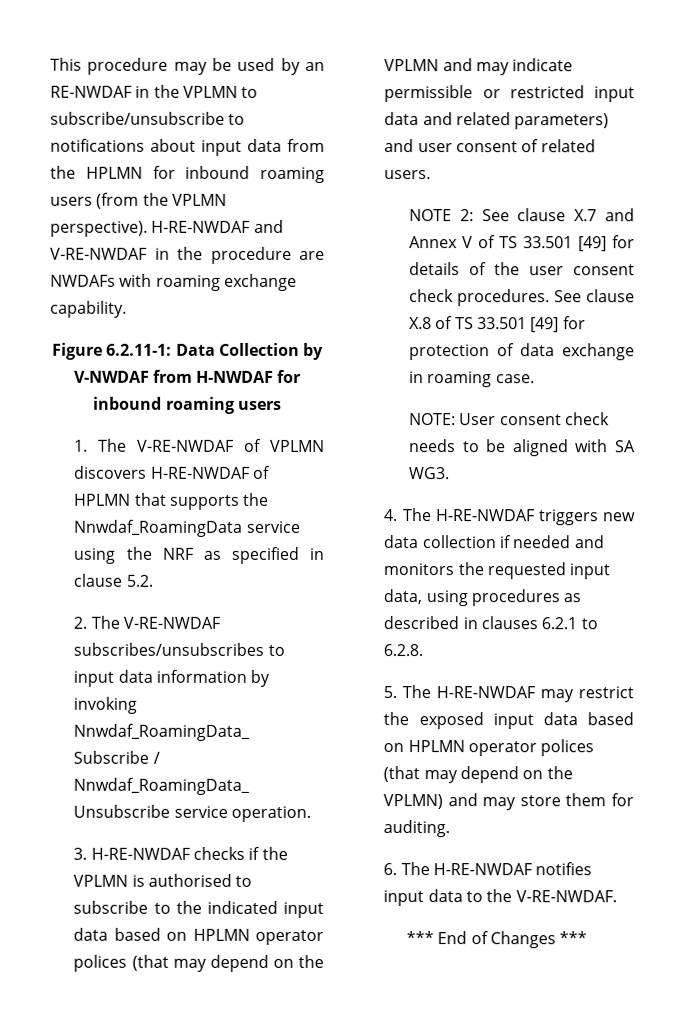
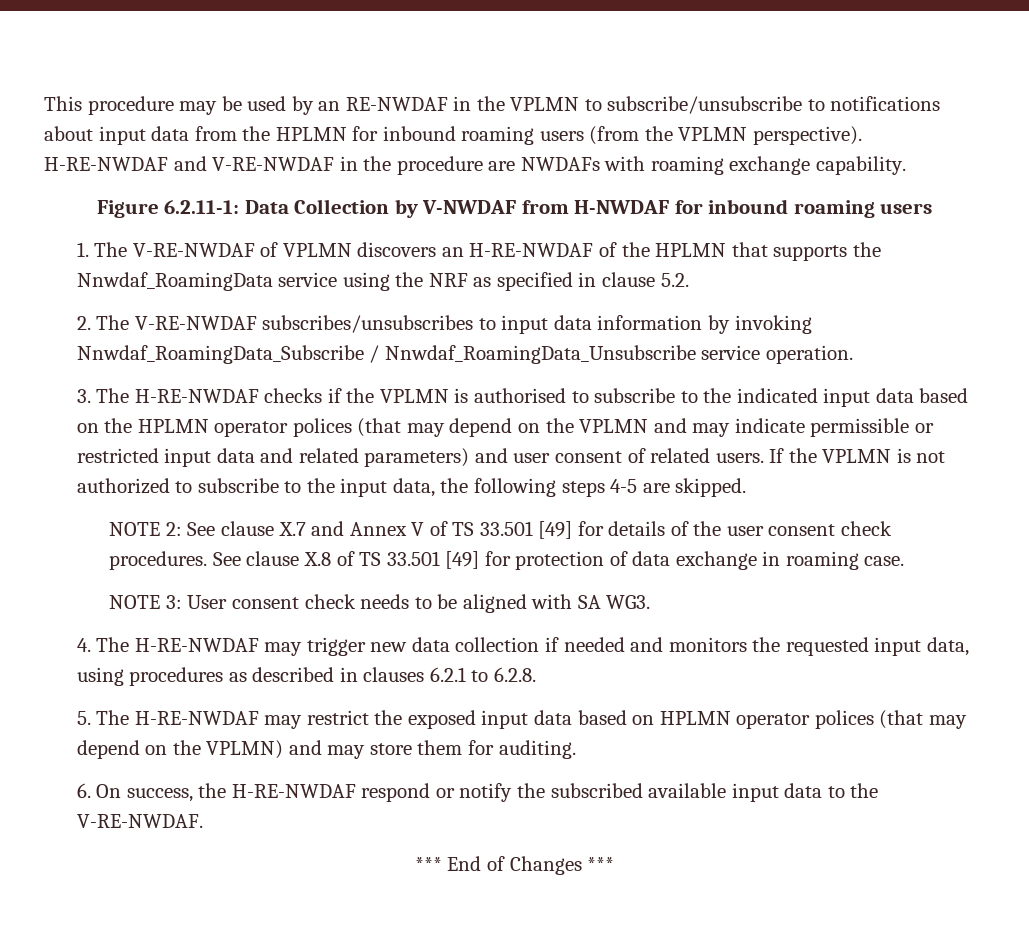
- 1. The V-RE-NWDAF of VPLMN discovers H-RE-NWDAF of HPLMN that supports the Nnwdaf_RoamingData service using the NRF as specified in clause 5.2.
+ 1. The V-RE-NWDAF of VPLMN discovers an H-RE-NWDAF of the HPLMN that supports the Nnwdaf_RoamingData service using the NRF as specified in clause 5.2.
- 3. H-RE-NWDAF checks if the VPLMN is authorised to subscribe to the indicated input data based on HPLMN operator polices (that may depend on the VPLMN and may indicate permissible or restricted input data and related parameters) and user consent of related users.
+ 3. The H-RE-NWDAF checks if the VPLMN is authorised to subscribe to the indicated input data based on the HPLMN operator polices (that may depend on the VPLMN and may indicate permissible or restricted input data and related parameters) and user consent of related users. If the VPLMN is not authorized to subscribe to the input data, the following steps 4-5 are skipped.
- NOTE: User consent check needs to be aligned with SA WG3.
+ NOTE 3: User consent check needs to be aligned with SA WG3.
- 4. The H-RE-NWDAF triggers new data collection if needed and monitors the requested input data, using procedures as described in clauses 6.2.1 to 6.2.8.
+ 4. The H-RE-NWDAF may trigger new data collection if needed and monitors the requested input data, using procedures as described in clauses 6.2.1 to 6.2.8.
- 6. The H-RE-NWDAF notifies input data to the V-RE-NWDAF.
+ 6. On success, the H-RE-NWDAF respond or notify the subscribed available input data to the V-RE-NWDAF.

